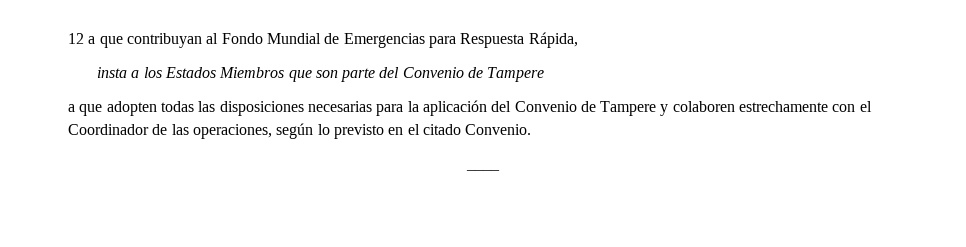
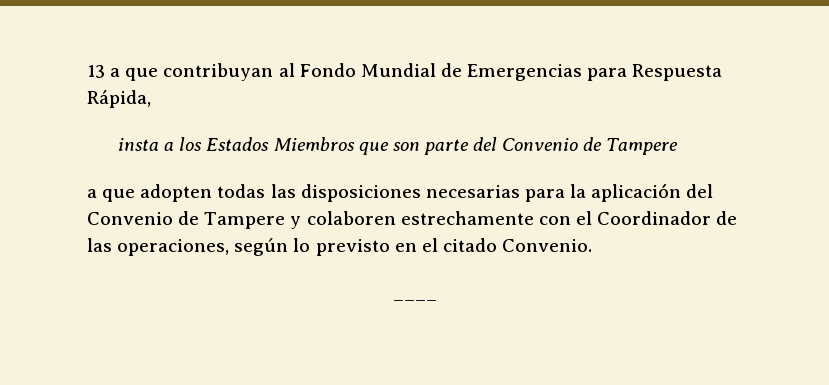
- 12 a que contribuyan al Fondo Mundial de Emergencias para Respuesta Rápida,
+ 13 a que contribuyan al Fondo Mundial de Emergencias para Respuesta Rápida,

